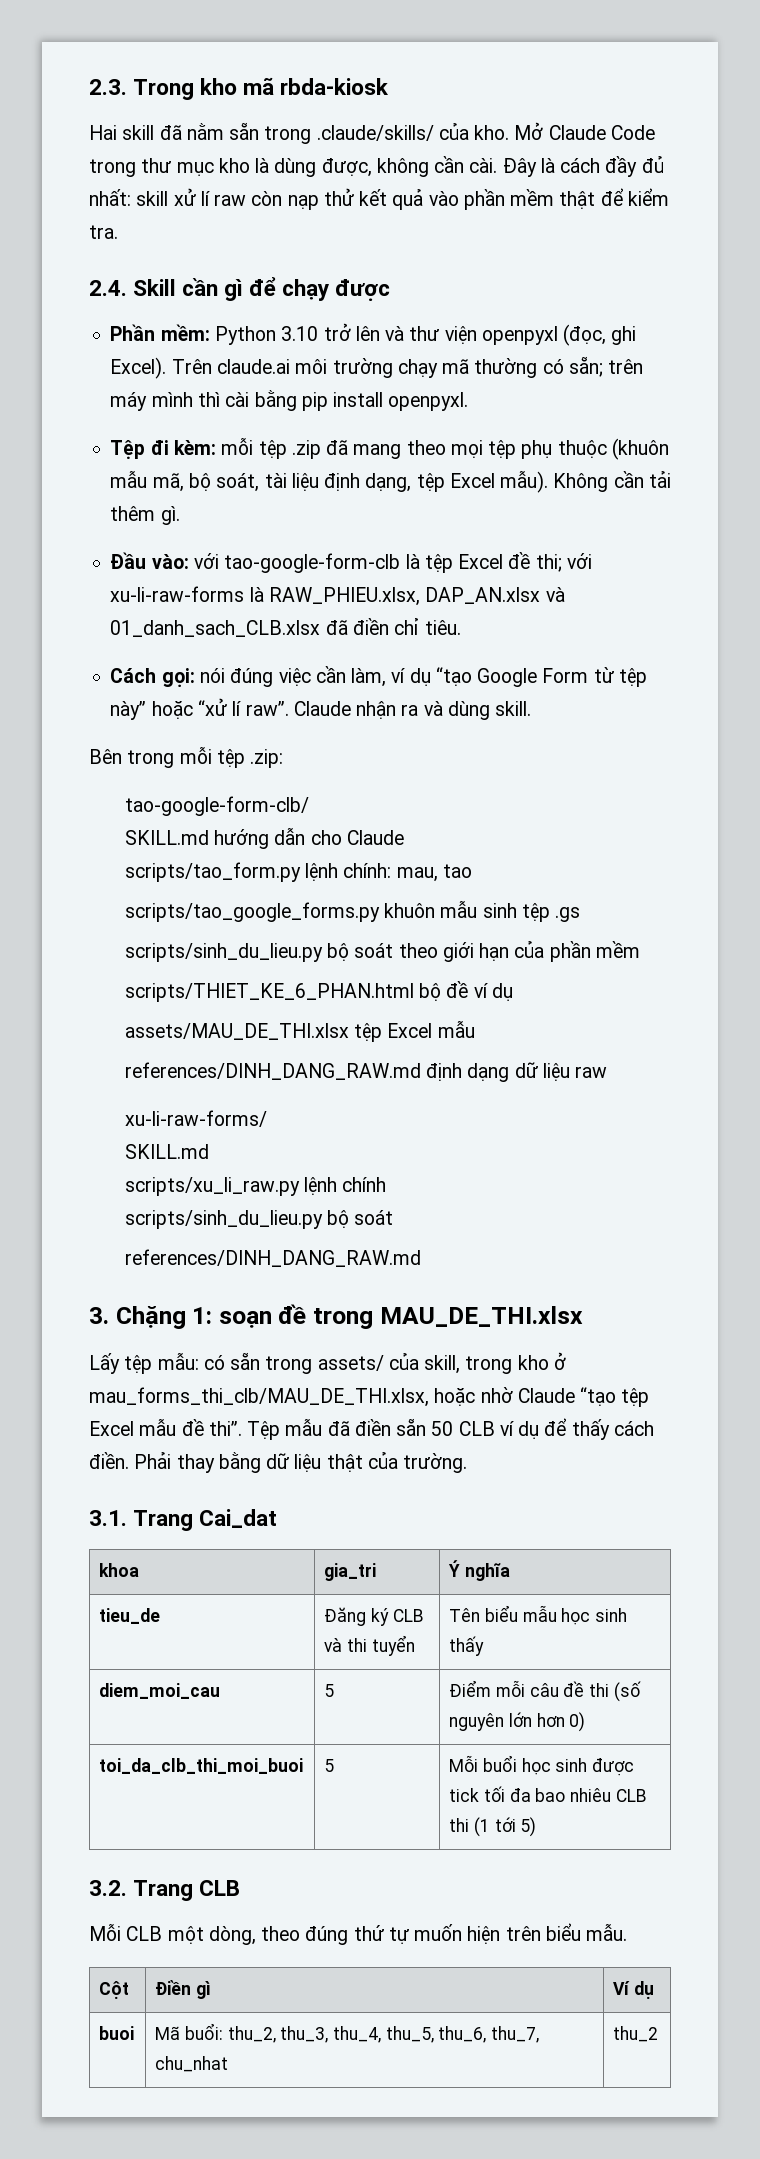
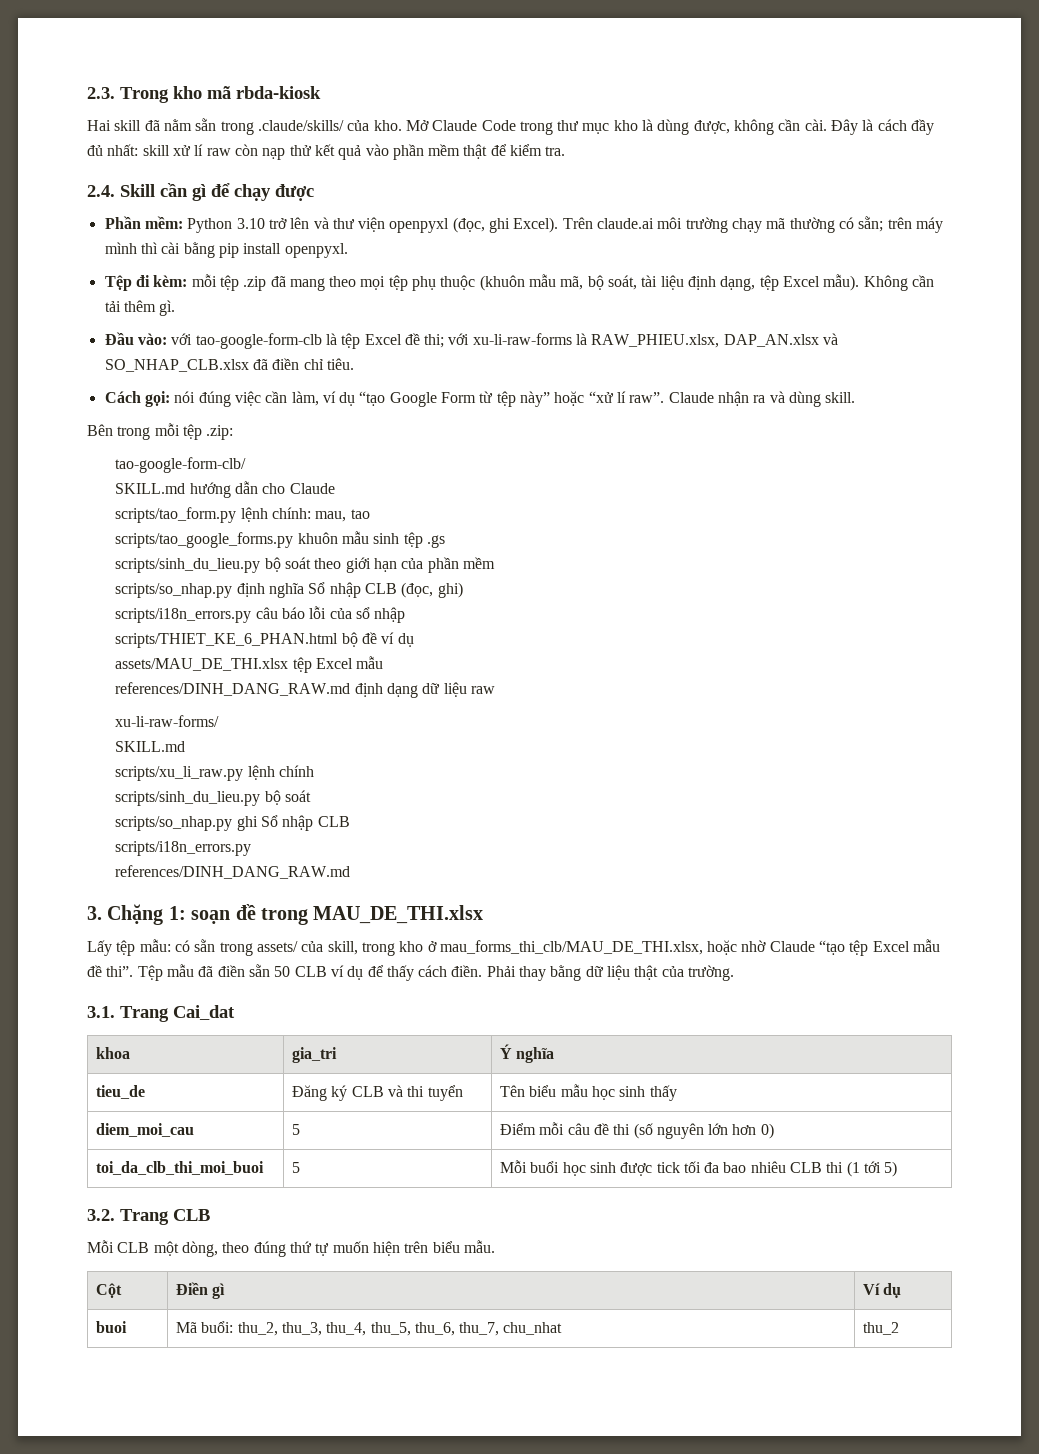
- Đầu vào: với tao-google-form-clb là tệp Excel đề thi; với xu-li-raw-forms là RAW_PHIEU.xlsx, DAP_AN.xlsx và 01_danh_sach_CLB.xlsx đã điền chỉ tiêu.
+ Đầu vào: với tao-google-form-clb là tệp Excel đề thi; với xu-li-raw-forms là RAW_PHIEU.xlsx, DAP_AN.xlsx và SO_NHAP_CLB.xlsx đã điền chỉ tiêu.
+ scripts/so_nhap.py định nghĩa Sổ nhập CLB (đọc, ghi)
+ scripts/i18n_errors.py câu báo lỗi của sổ nhập
+ scripts/so_nhap.py ghi Sổ nhập CLB
+ scripts/i18n_errors.py

